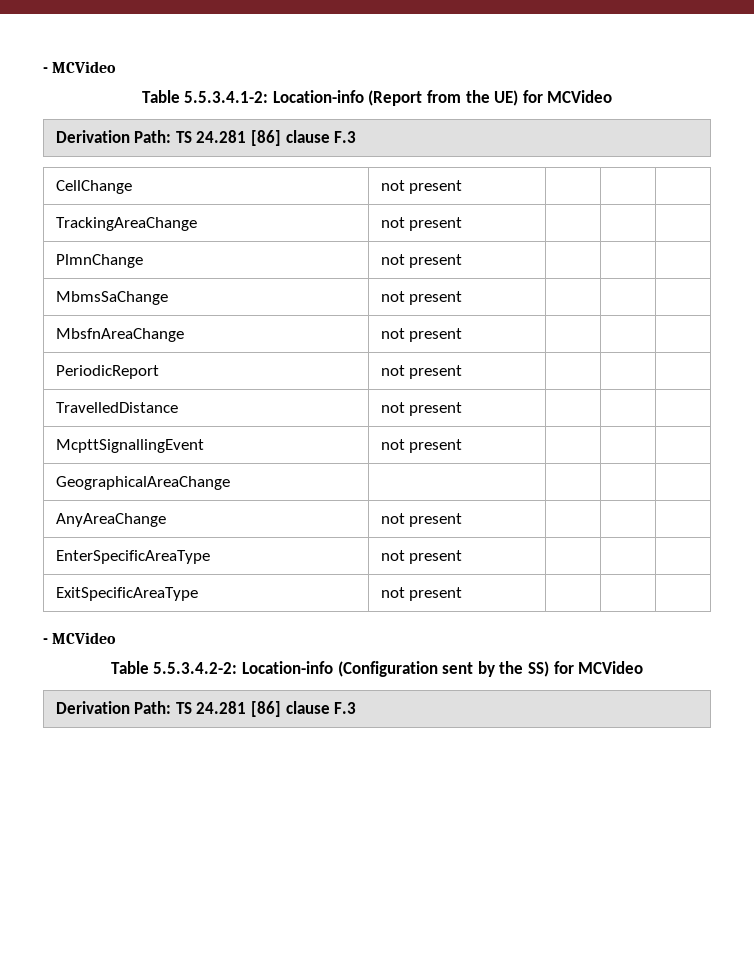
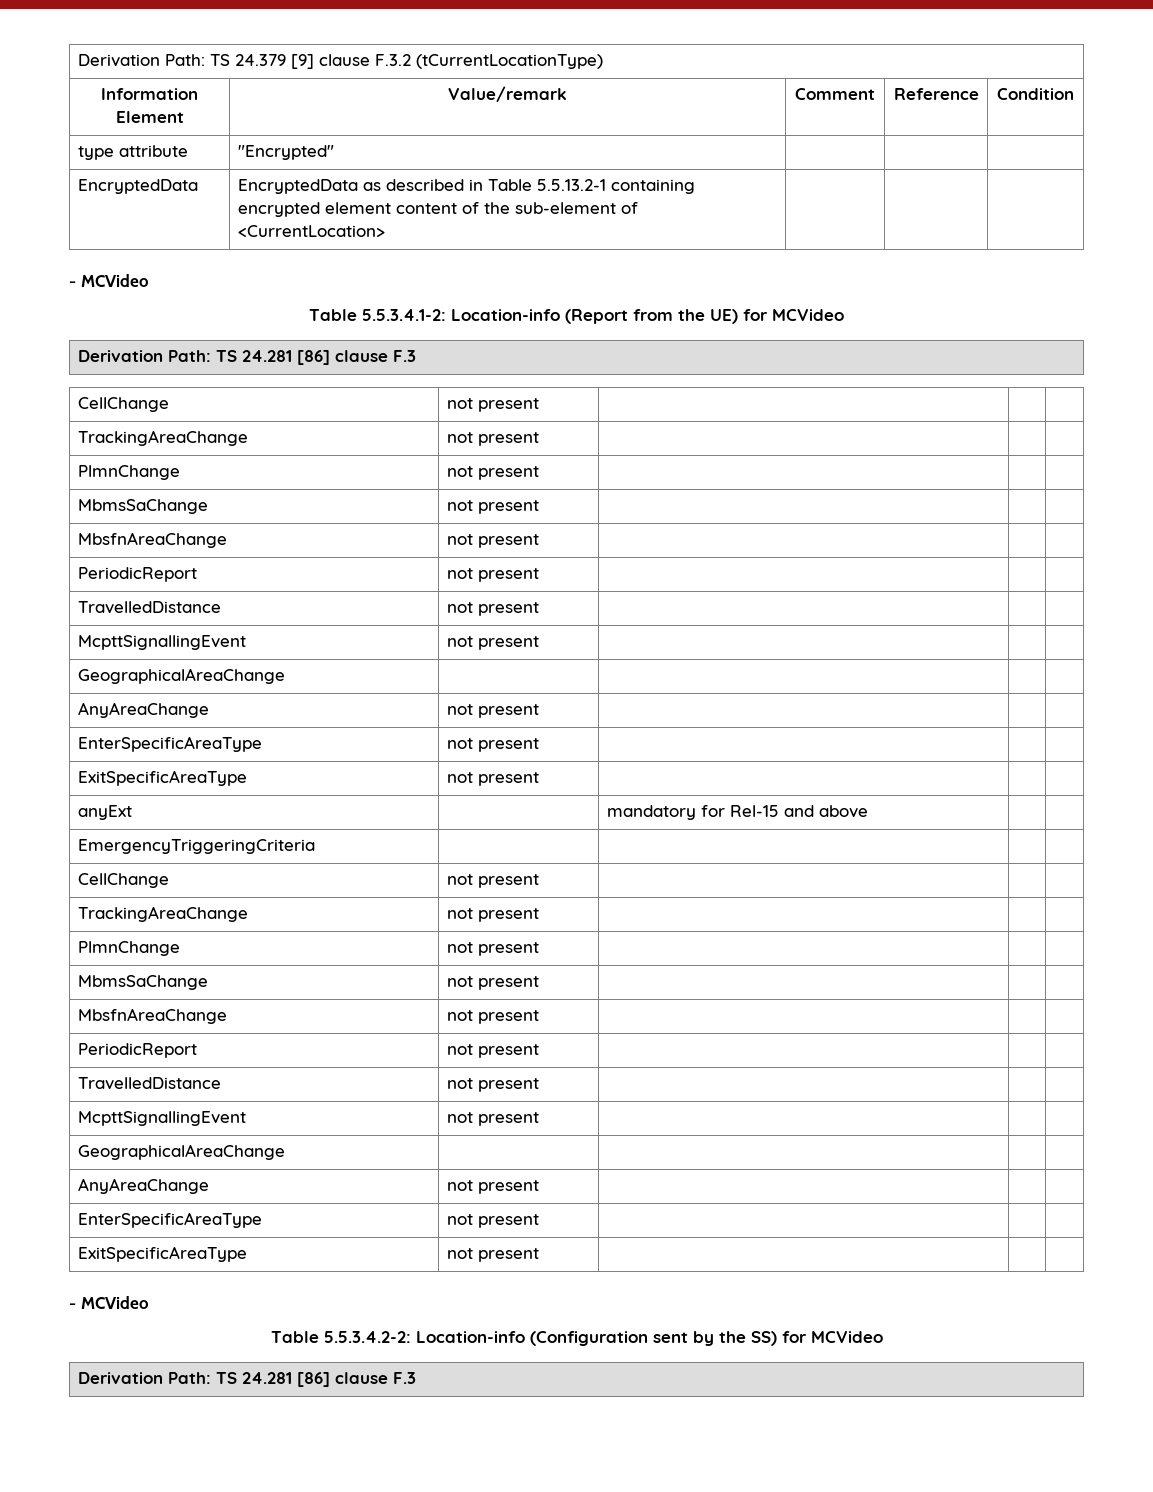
+ Derivation Path: TS 24.379 [9] clause F.3.2 (tCurrentLocationType)
+ Information Element | Value/remark | Comment | Reference | Condition
+ type attribute | "Encrypted" | | |
+ EncryptedData | EncryptedData as described in Table 5.5.13.2-1 containing encrypted element content of the sub-element of <CurrentLocation> | | |
+ anyExt | | mandatory for Rel-15 and above | |
+ EmergencyTriggeringCriteria | | | |
+ CellChange | not present | | |
+ TrackingAreaChange | not present | | |
+ PlmnChange | not present | | |
+ MbmsSaChange | not present | | |
+ MbsfnAreaChange | not present | | |
+ PeriodicReport | not present | | |
+ TravelledDistance | not present | | |
+ McpttSignallingEvent | not present | | |
+ GeographicalAreaChange | | | |
+ AnyAreaChange | not present | | |
+ EnterSpecificAreaType | not present | | |
+ ExitSpecificAreaType | not present | | |

